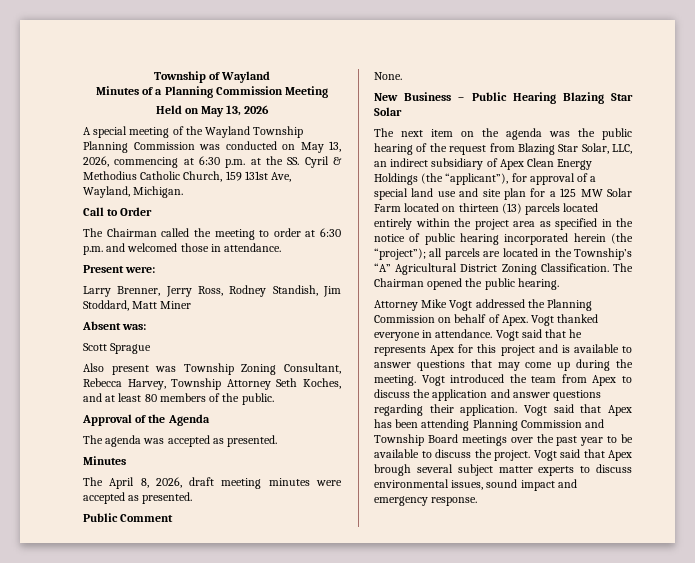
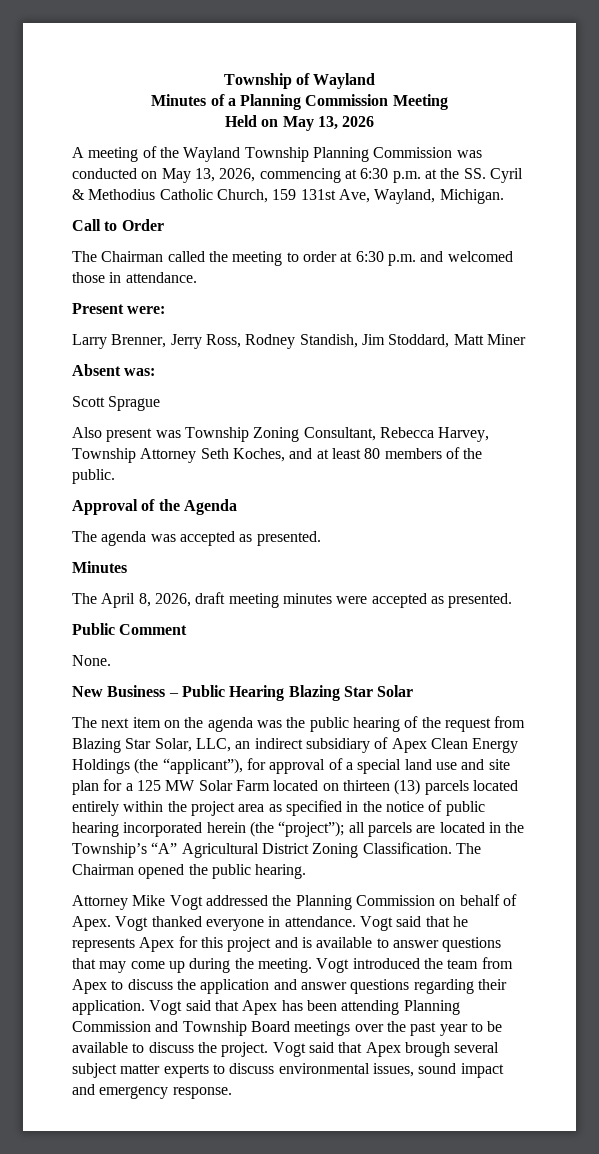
- A special meeting of the Wayland Township Planning Commission was conducted on May 13, 2026, commencing at 6:30 p.m. at the SS. Cyril & Methodius Catholic Church, 159 131st Ave, Wayland, Michigan.
+ A meeting of the Wayland Township Planning Commission was conducted on May 13, 2026, commencing at 6:30 p.m. at the SS. Cyril & Methodius Catholic Church, 159 131st Ave, Wayland, Michigan.

